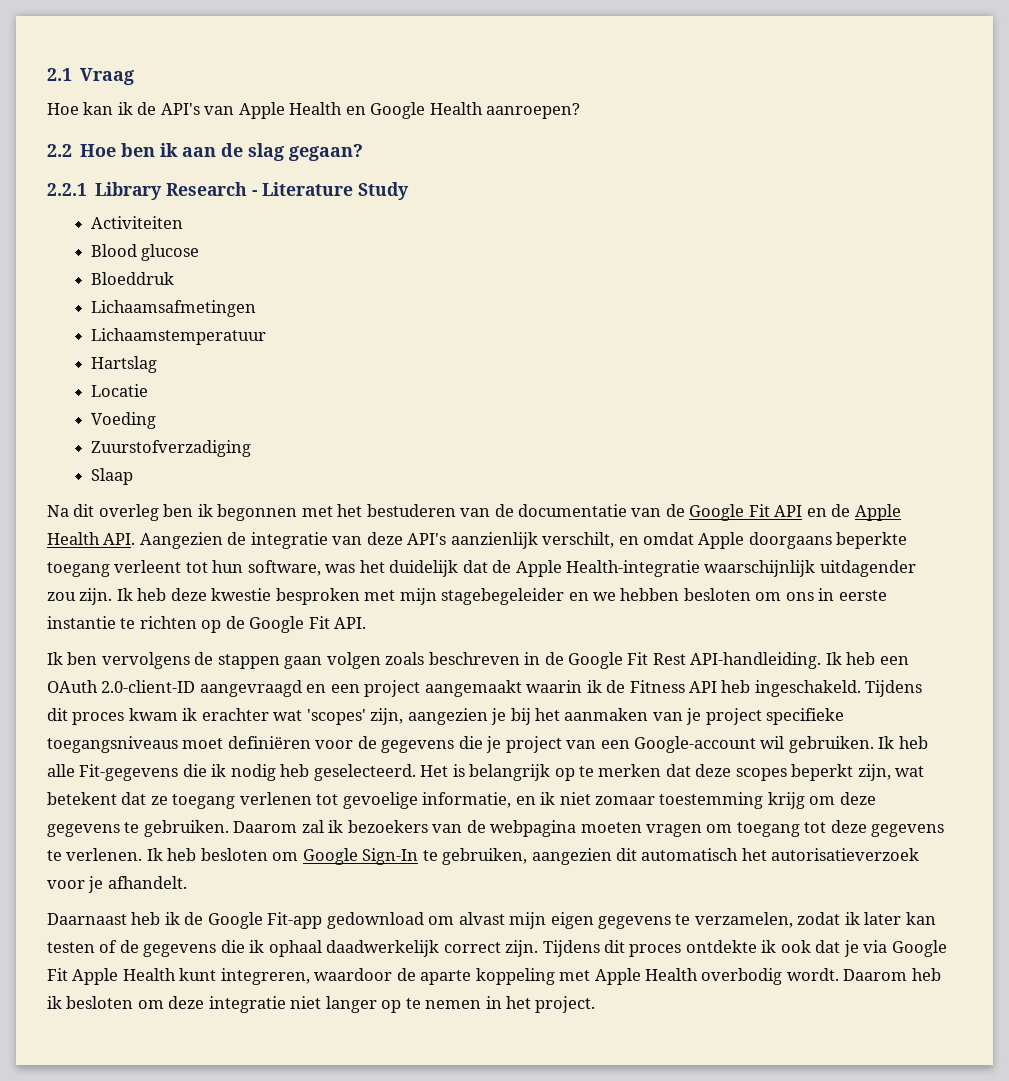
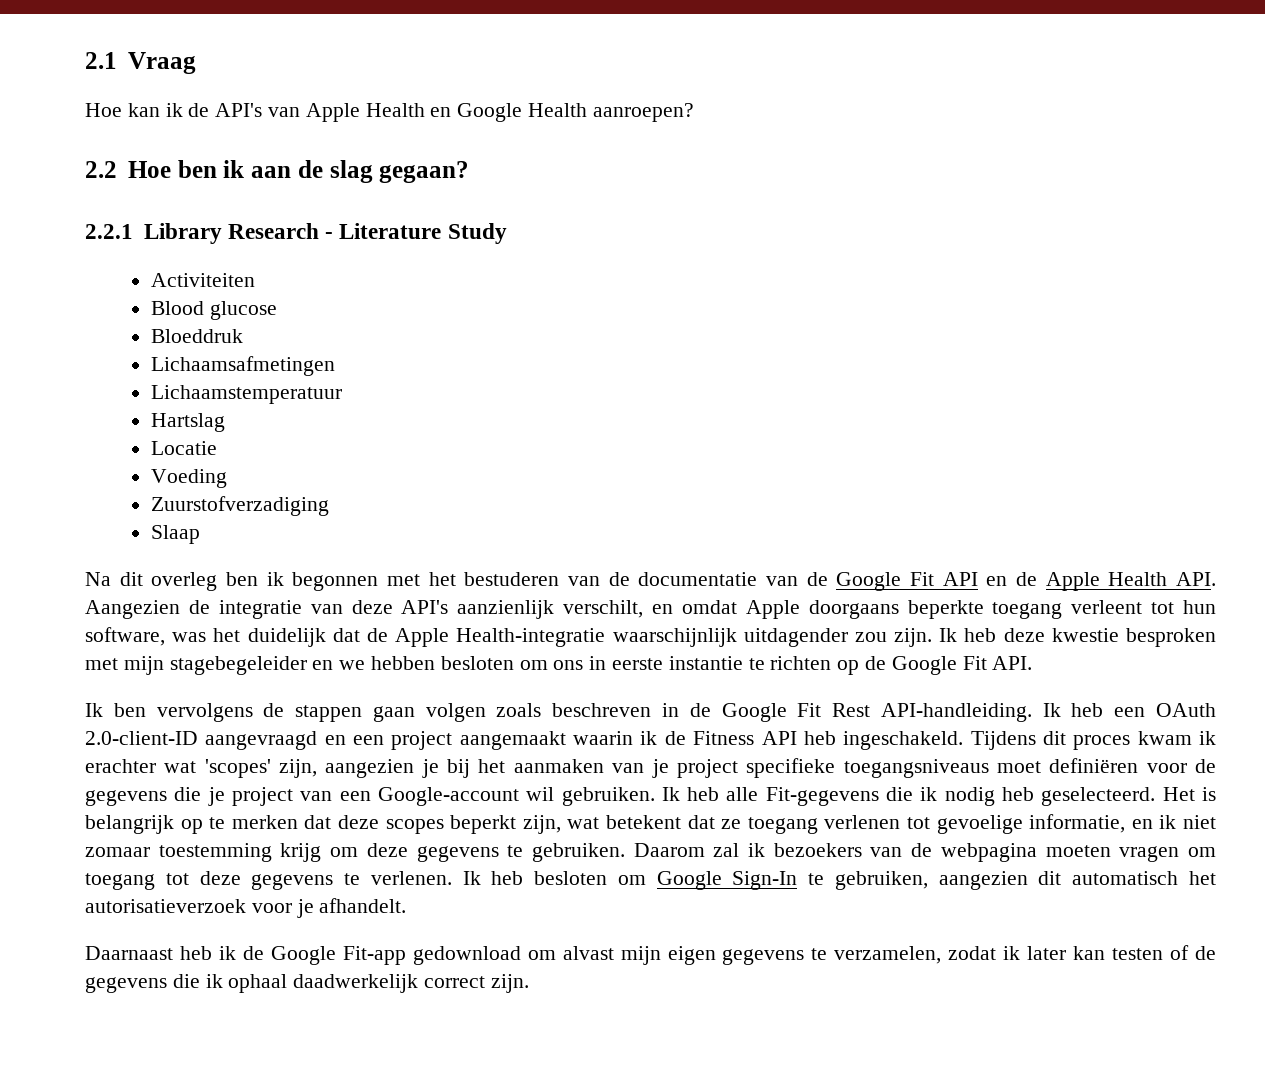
- Tijdens dit proces ontdekte ik ook dat je via Google Fit Apple Health kunt integreren, waardoor de aparte koppeling met Apple Health overbodig wordt. Daarom heb ik besloten om deze integratie niet langer op te nemen in het project.

